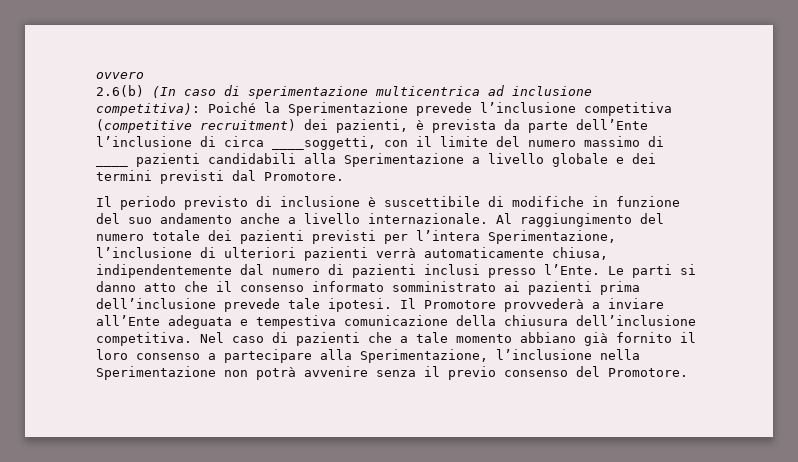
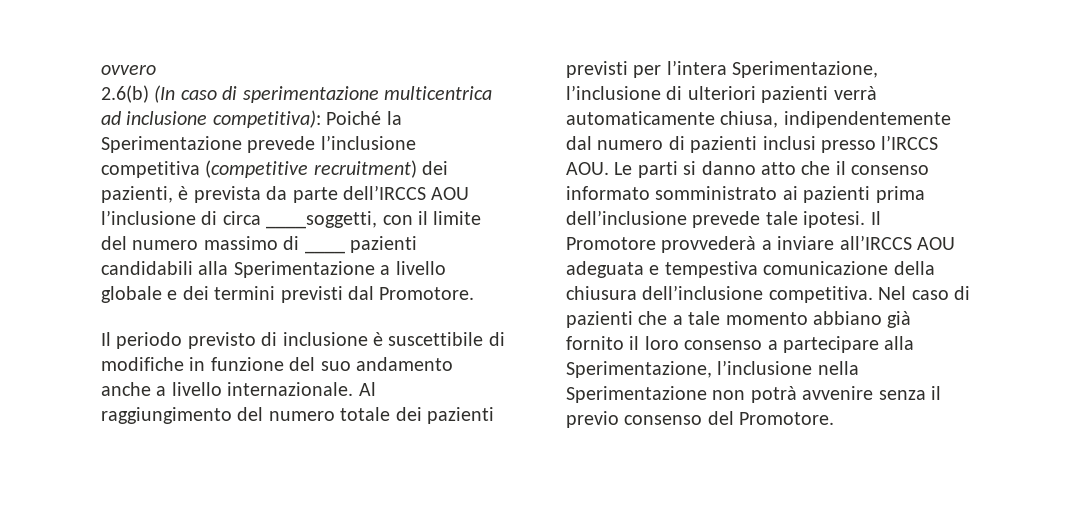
- 2.6(b) (In caso di sperimentazione multicentrica ad inclusione competitiva): Poiché la Sperimentazione prevede l’inclusione competitiva (competitive recruitment) dei pazienti, è prevista da parte dell’Ente l’inclusione di circa ____soggetti, con il limite del numero massimo di ____ pazienti candidabili alla Sperimentazione a livello globale e dei termini previsti dal Promotore.
+ 2.6(b) (In caso di sperimentazione multicentrica ad inclusione competitiva): Poiché la Sperimentazione prevede l’inclusione competitiva (competitive recruitment) dei pazienti, è prevista da parte dell’IRCCS AOU l’inclusione di circa ____soggetti, con il limite del numero massimo di ____ pazienti candidabili alla Sperimentazione a livello globale e dei termini previsti dal Promotore.
- Al raggiungimento del numero totale dei pazienti previsti per l’intera Sperimentazione, l’inclusione di ulteriori pazienti verrà automaticamente chiusa, indipendentemente dal numero di pazienti inclusi presso l’Ente. Le parti si danno atto che il consenso informato somministrato ai pazienti prima dell’inclusione prevede tale ipotesi.
+ Al raggiungimento del numero totale dei pazienti previsti per l’intera Sperimentazione, l’inclusione di ulteriori pazienti verrà automaticamente chiusa, indipendentemente dal numero di pazienti inclusi presso l’IRCCS AOU. Le parti si danno atto che il consenso informato somministrato ai pazienti prima dell’inclusione prevede tale ipotesi.
- Il Promotore provvederà a inviare all’Ente adeguata e tempestiva comunicazione della chiusura dell’inclusione competitiva.
+ Il Promotore provvederà a inviare all’IRCCS AOU adeguata e tempestiva comunicazione della chiusura dell’inclusione competitiva.

